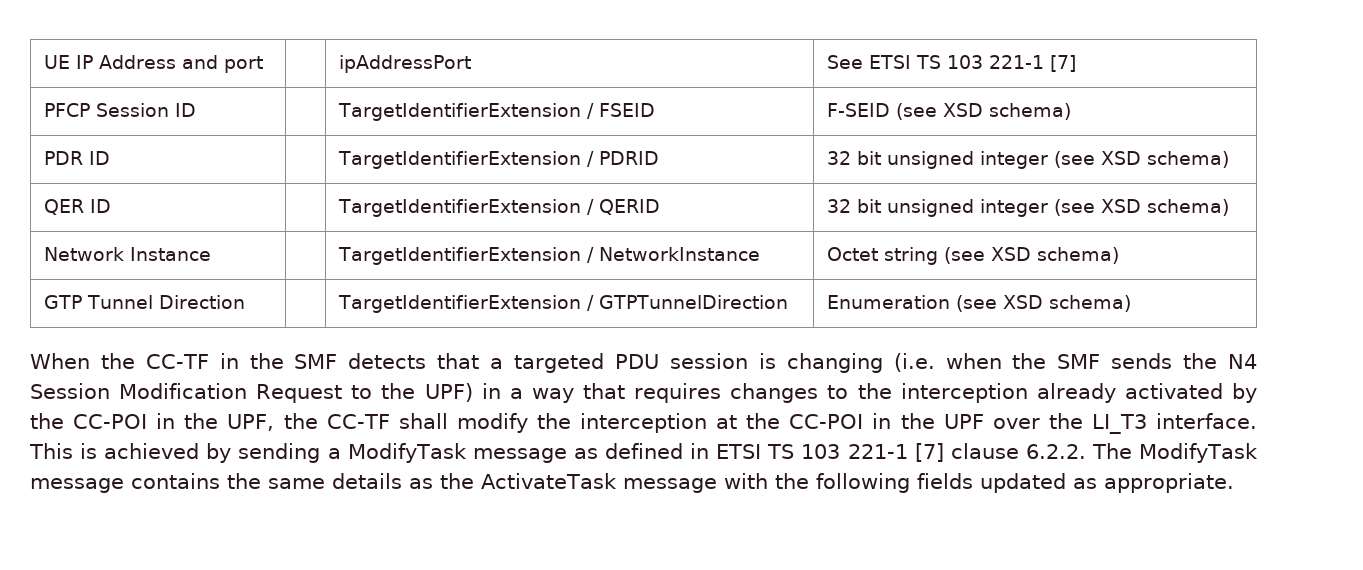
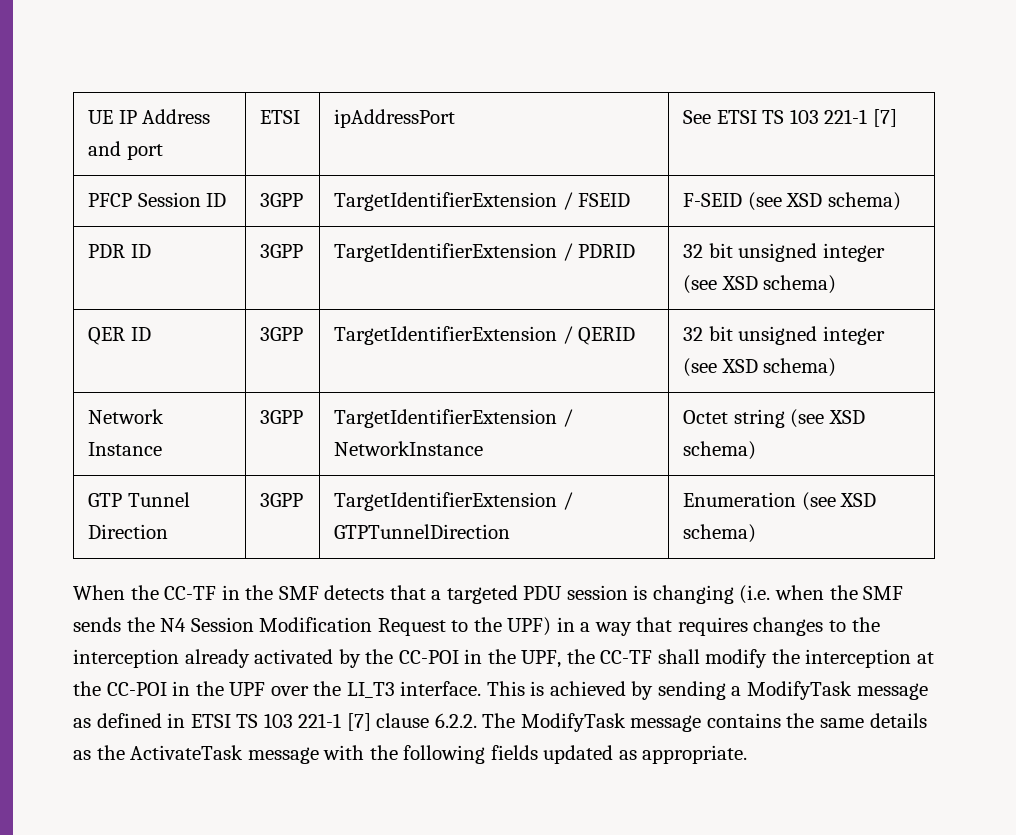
- UE IP Address and port | | ipAddressPort | See ETSI TS 103 221-1 [7]
+ UE IP Address and port | ETSI | ipAddressPort | See ETSI TS 103 221-1 [7]
- PFCP Session ID | | TargetIdentifierExtension / FSEID | F-SEID (see XSD schema)
+ PFCP Session ID | 3GPP | TargetIdentifierExtension / FSEID | F-SEID (see XSD schema)
- PDR ID | | TargetIdentifierExtension / PDRID | 32 bit unsigned integer (see XSD schema)
+ PDR ID | 3GPP | TargetIdentifierExtension / PDRID | 32 bit unsigned integer (see XSD schema)
- QER ID | | TargetIdentifierExtension / QERID | 32 bit unsigned integer (see XSD schema)
+ QER ID | 3GPP | TargetIdentifierExtension / QERID | 32 bit unsigned integer (see XSD schema)
- Network Instance | | TargetIdentifierExtension / NetworkInstance | Octet string (see XSD schema)
+ Network Instance | 3GPP | TargetIdentifierExtension / NetworkInstance | Octet string (see XSD schema)
- GTP Tunnel Direction | | TargetIdentifierExtension / GTPTunnelDirection | Enumeration (see XSD schema)
+ GTP Tunnel Direction | 3GPP | TargetIdentifierExtension / GTPTunnelDirection | Enumeration (see XSD schema)

